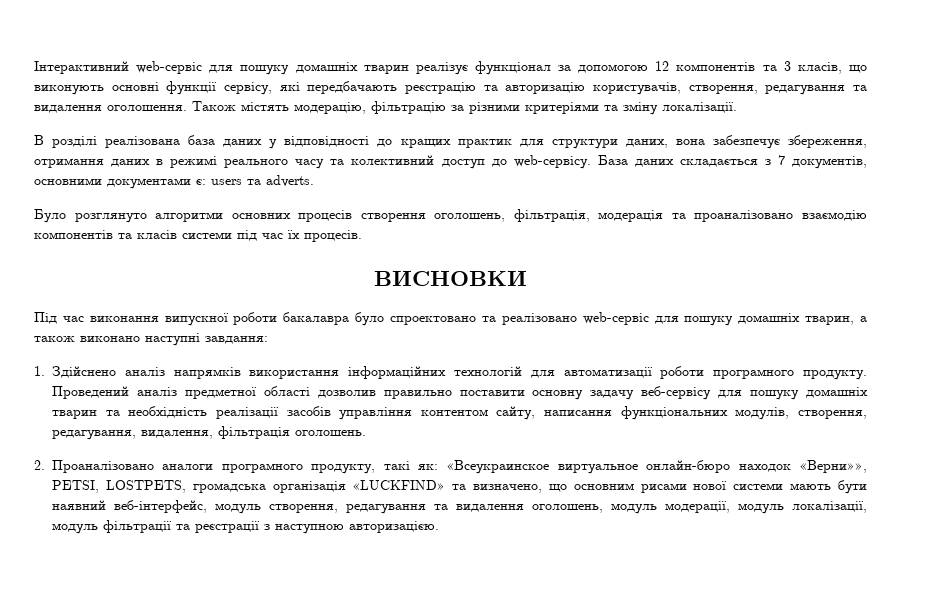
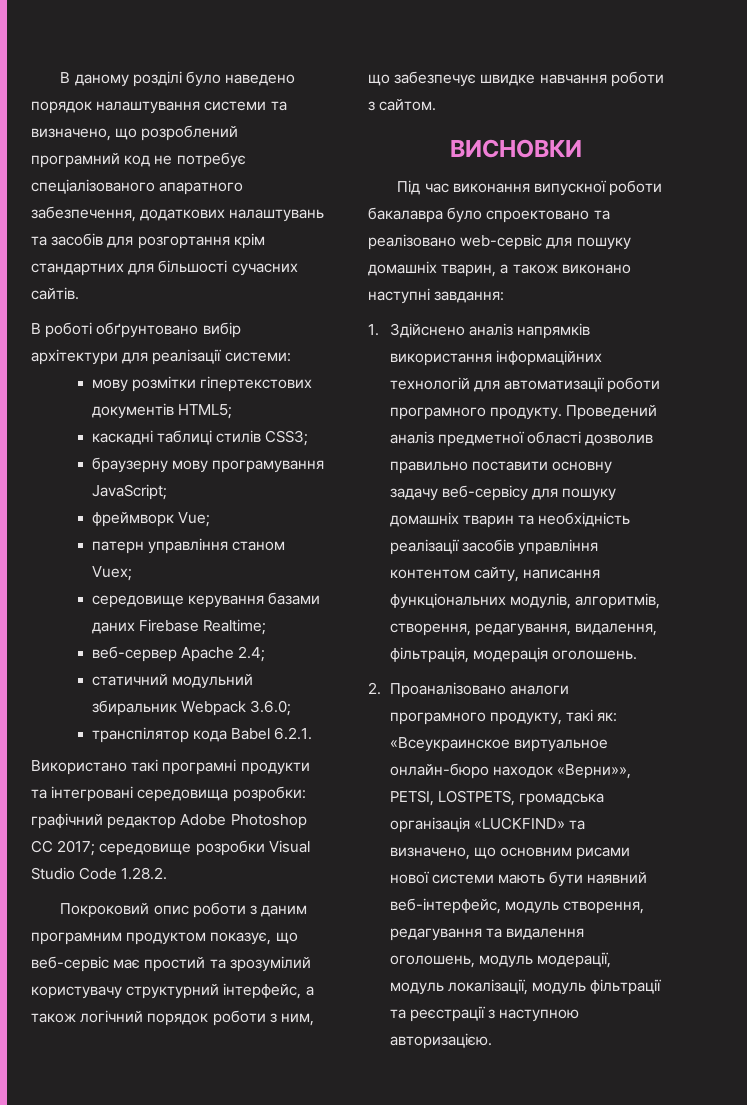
- Інтерактивний web-сервіс для пошуку домашніх тварин реалізує функціонал за допомогою 12 компонентів та 3 класів, що виконують основні функції сервісу, які передбачають реєстрацію та авторизацію користувачів, створення, редагування та видалення оголошення. Також містять модерацію, фільтрацію за різними критеріями та зміну локалізації.
- В розділі реалізована база даних у відповідності до кращих практик для структури даних, вона забезпечує збереження, отримання даних в режимі реального часу та колективний доступ до web-сервісу. База даних складається з 7 документів, основними документами є: users та adverts.
- Було розглянуто алгоритми основних процесів створення оголошень, фільтрація, модерація та проаналізовано взаємодію компонентів та класів системи під час їх процесів.
+ В даному розділі було наведено порядок налаштування системи та визначено, що розроблений програмний код не потребує спеціалізованого апаратного забезпечення, додаткових налаштувань та засобів для розгортання крім стандартних для більшості сучасних сайтів.
+ В роботі обґрунтовано вибір архітектури для реалізації системи:
+ мову розмітки гіпертекстових документів HTML5;
+ каскадні таблиці стилів CSS3;
+ браузерну мову програмування JavaScript;
+ фреймворк Vue;
+ патерн управління станом Vuex;
+ середовище керування базами даних Firebase Realtime;
+ веб-сервер Apache 2.4;
+ статичний модульний збиральник Webpack 3.6.0;
+ транспілятор кода Babel 6.2.1.
+ Використано такі програмні продукти та інтегровані середовища розробки: графічний редактор Adobe Photoshop CC 2017; середовище розробки Visual Studio Code 1.28.2.
+ Покроковий опис роботи з даним програмним продуктом показує, що веб-сервіс має простий та зрозумілий користувачу структурний інтерфейс, а також логічний порядок роботи з ним, що забезпечує швидке навчання роботи з сайтом.
- Проведений аналіз предметної області дозволив правильно поставити основну задачу веб-сервісу для пошуку домашніх тварин та необхідність реалізації засобів управління контентом сайту, написання функціональних модулів, створення, редагування, видалення, фільтрація оголошень.
+ Проведений аналіз предметної області дозволив правильно поставити основну задачу веб-сервісу для пошуку домашніх тварин та необхідність реалізації засобів управління контентом сайту, написання функціональних модулів, алгоритмів, створення, редагування, видалення, фільтрація, модерація оголошень.

